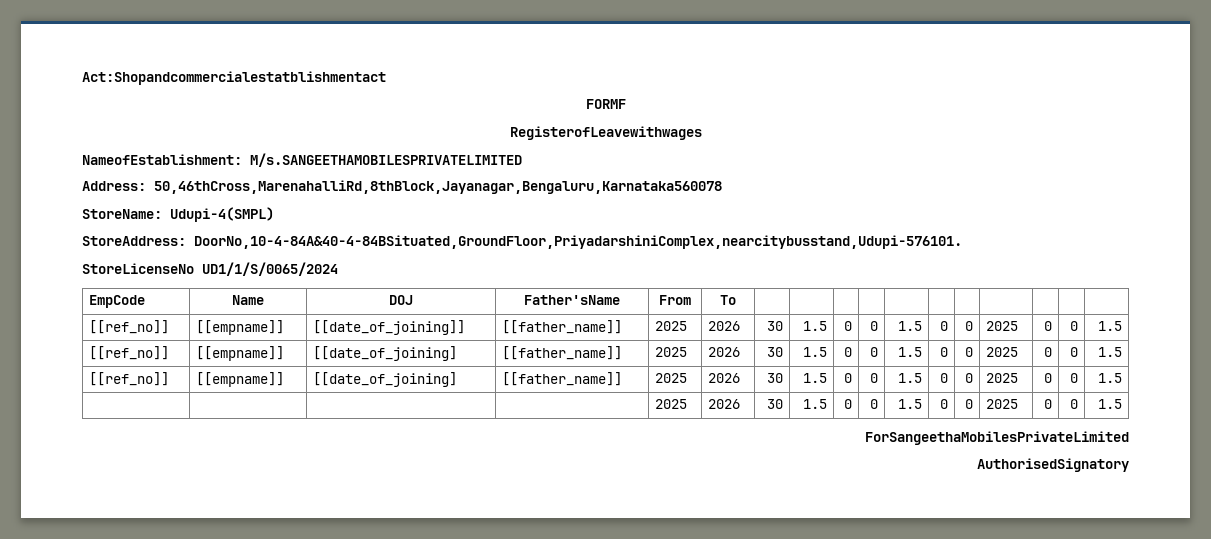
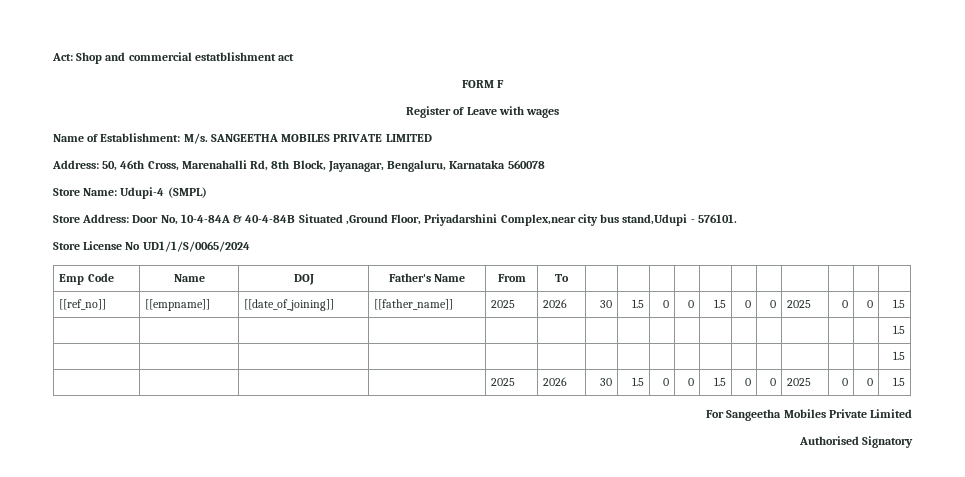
- Act:Shopandcommercialestatblishmentact
- FORMF
- RegisterofLeavewithwages
- NameofEstablishment: M/s.SANGEETHAMOBILESPRIVATELIMITED
- Address: 50,46thCross,MarenahalliRd,8thBlock,Jayanagar,Bengaluru,Karnataka560078
- StoreName: Udupi-4(SMPL)
- StoreAddress: DoorNo,10-4-84A&40-4-84BSituated,GroundFloor,PriyadarshiniComplex,nearcitybusstand,Udupi-576101.
- StoreLicenseNo UD1/1/S/0065/2024
+ Act: Shop and commercial estatblishment act
+ FORM F
+ Register of Leave with wages
+ Name of Establishment: M/s. SANGEETHA MOBILES PRIVATE LIMITED
+ Address: 50, 46th Cross, Marenahalli Rd, 8th Block, Jayanagar, Bengaluru, Karnataka 560078
+ Store Name: Udupi-4 (SMPL)
+ Store Address: Door No, 10-4-84A & 40-4-84B Situated ,Ground Floor, Priyadarshini Complex,near city bus stand,Udupi - 576101.
+ Store License No UD1/1/S/0065/2024
- EmpCode | Name | DOJ | Father'sName | From | To | | | | | | | | | | |
+ Emp Code | Name | DOJ | Father's Name | From | To | | | | | | | | | | |
  [[ref_no]] | [[empname]] | [[date_of_joining]] | [[father_name]] | 2025 | 2026 | 30 | 1.5 | 0 | 0 | 1.5 | 0 | 0 | 2025 | 0 | 0 | 1.5
- [[ref_no]] | [[empname]] | [[date_of_joining] | [[father_name]] | 2025 | 2026 | 30 | 1.5 | 0 | 0 | 1.5 | 0 | 0 | 2025 | 0 | 0 | 1.5
- [[ref_no]] | [[empname]] | [[date_of_joining] | [[father_name]] | 2025 | 2026 | 30 | 1.5 | 0 | 0 | 1.5 | 0 | 0 | 2025 | 0 | 0 | 1.5
+ | | | | | | | | | | | | | | | | 1.5
+ | | | | | | | | | | | | | | | | 1.5
- ForSangeethaMobilesPrivateLimited
- AuthorisedSignatory
+ For Sangeetha Mobiles Private Limited
+ Authorised Signatory

